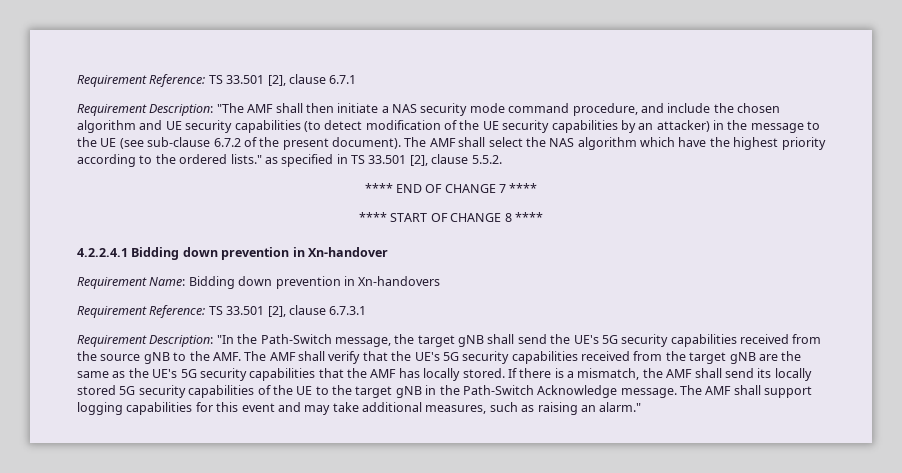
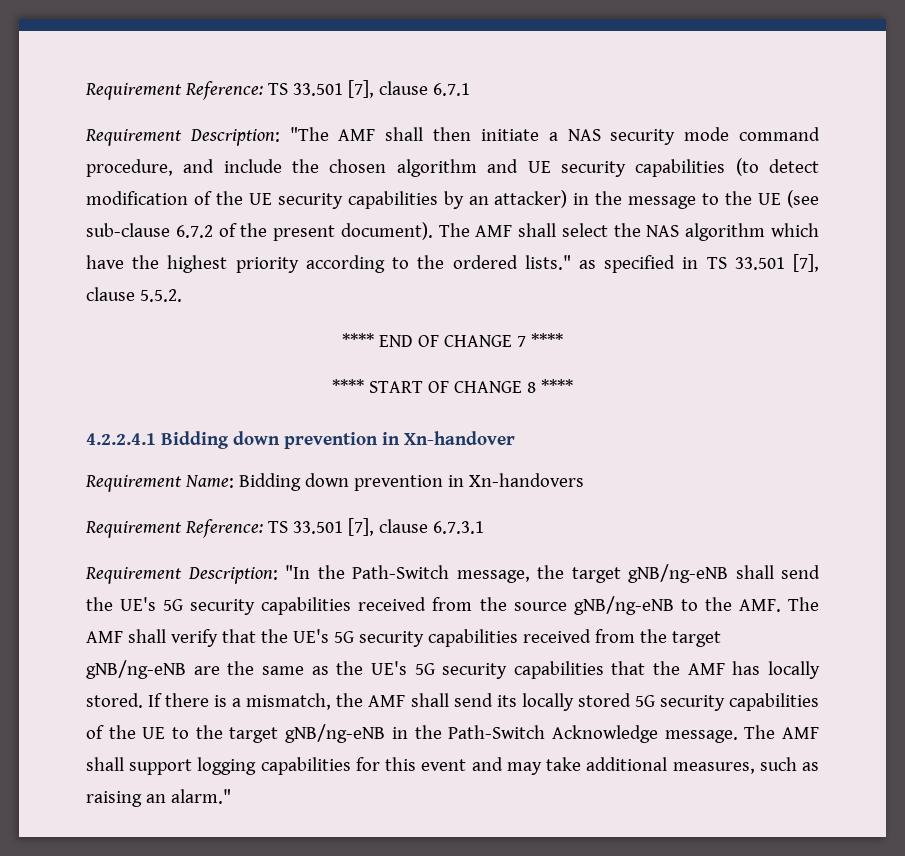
- Requirement Reference: TS 33.501 [2], clause 6.7.1
+ Requirement Reference: TS 33.501 [7], clause 6.7.1
- The AMF shall select the NAS algorithm which have the highest priority according to the ordered lists." as specified in TS 33.501 [2], clause 5.5.2.
+ The AMF shall select the NAS algorithm which have the highest priority according to the ordered lists." as specified in TS 33.501 [7], clause 5.5.2.
- Requirement Reference: TS 33.501 [2], clause 6.7.3.1
+ Requirement Reference: TS 33.501 [7], clause 6.7.3.1
- Requirement Description: "In the Path-Switch message, the target gNB shall send the UE's 5G security capabilities received from the source gNB to the AMF. The AMF shall verify that the UE's 5G security capabilities received from the target gNB are the same as the UE's 5G security capabilities that the AMF has locally stored.
+ Requirement Description: "In the Path-Switch message, the target gNB/ng-eNB shall send the UE's 5G security capabilities received from the source gNB/ng-eNB to the AMF. The AMF shall verify that the UE's 5G security capabilities received from the target gNB/ng-eNB are the same as the UE's 5G security capabilities that the AMF has locally stored.
- If there is a mismatch, the AMF shall send its locally stored 5G security capabilities of the UE to the target gNB in the Path-Switch Acknowledge message.
+ If there is a mismatch, the AMF shall send its locally stored 5G security capabilities of the UE to the target gNB/ng-eNB in the Path-Switch Acknowledge message.

